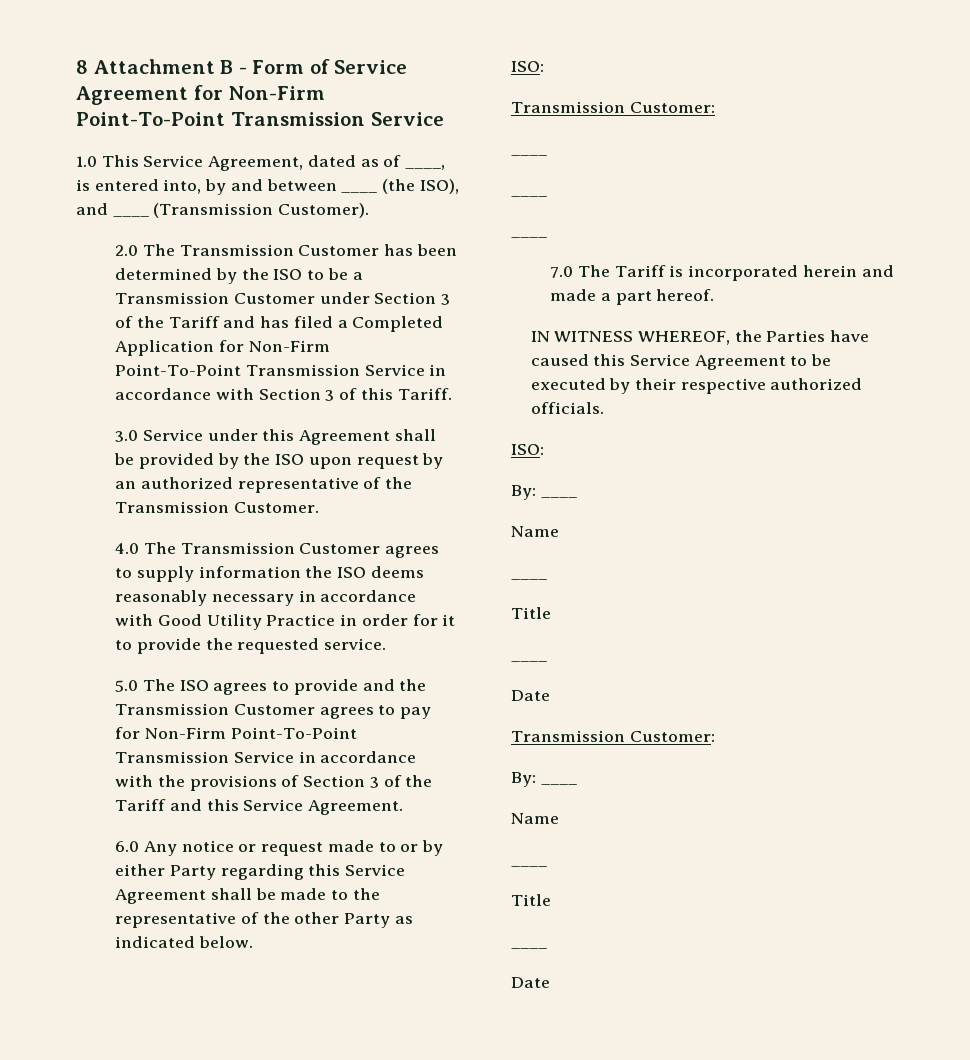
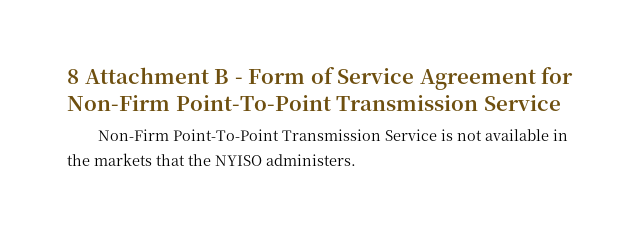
- 1.0 This Service Agreement, dated as of ____, is entered into, by and between ____ (the ISO), and ____ (Transmission Customer).
- 2.0 The Transmission Customer has been determined by the ISO to be a Transmission Customer under Section 3 of the Tariff and has filed a Completed Application for Non-Firm Point-To-Point Transmission Service in accordance with Section 3 of this Tariff.
- 3.0 Service under this Agreement shall be provided by the ISO upon request by an authorized representative of the Transmission Customer.
- 4.0 The Transmission Customer agrees to supply information the ISO deems reasonably necessary in accordance with Good Utility Practice in order for it to provide the requested service.
- 5.0 The ISO agrees to provide and the Transmission Customer agrees to pay for Non-Firm Point-To-Point Transmission Service in accordance with the provisions of Section 3 of the Tariff and this Service Agreement.
- 6.0 Any notice or request made to or by either Party regarding this Service Agreement shall be made to the representative of the other Party as indicated below.
- ISO:
- Transmission Customer:
- ____
- ____
- ____
- 7.0 The Tariff is incorporated herein and made a part hereof.
- IN WITNESS WHEREOF, the Parties have caused this Service Agreement to be executed by their respective authorized officials.
- ISO:
- By: ____
- Name
- ____
- Title
- ____
- Date
- Transmission Customer:
- By: ____
- Name
- ____
- Title
- ____
- Date
+ Non-Firm Point-To-Point Transmission Service is not available in the markets that the NYISO administers.

